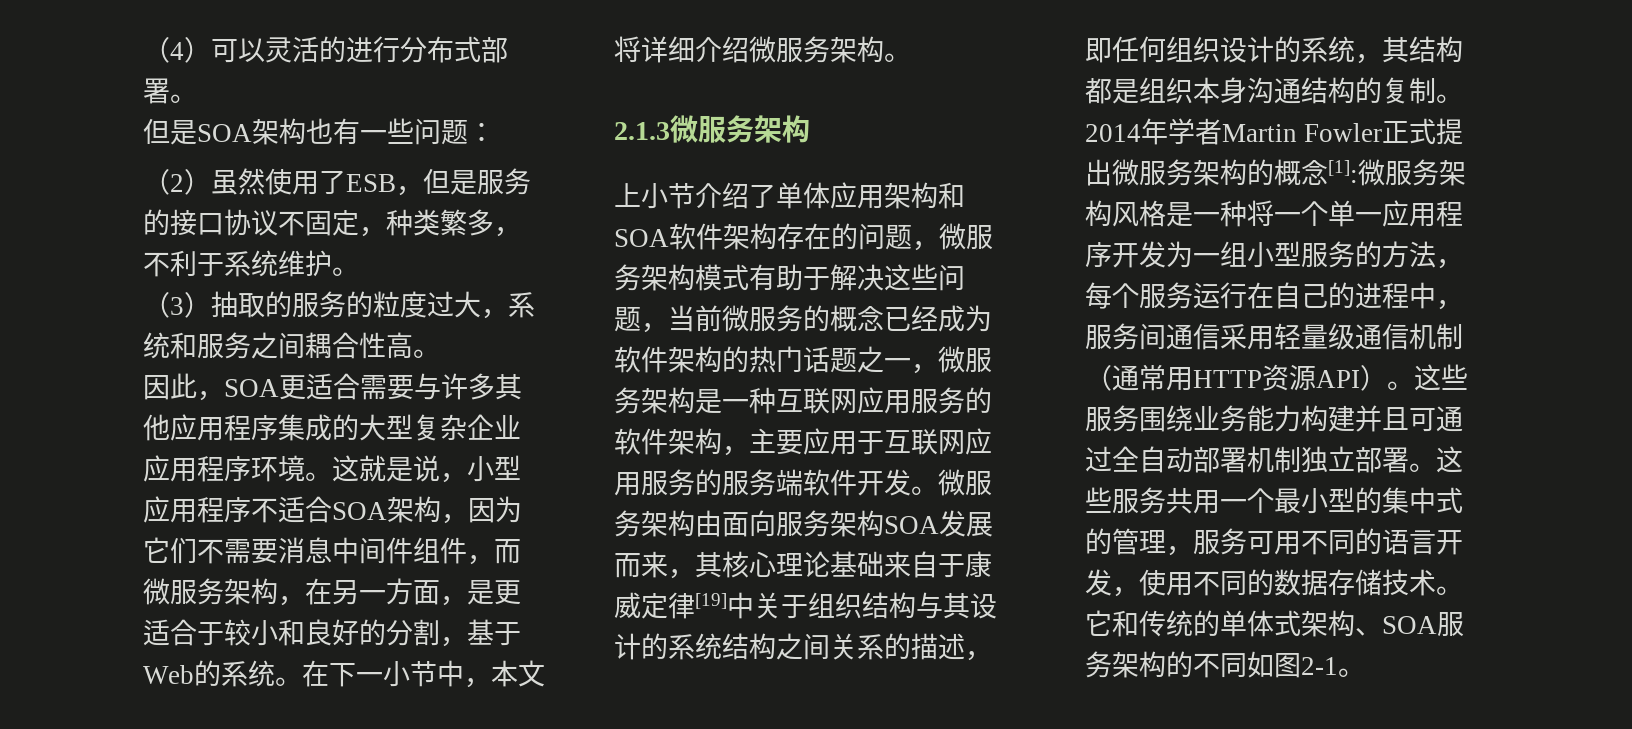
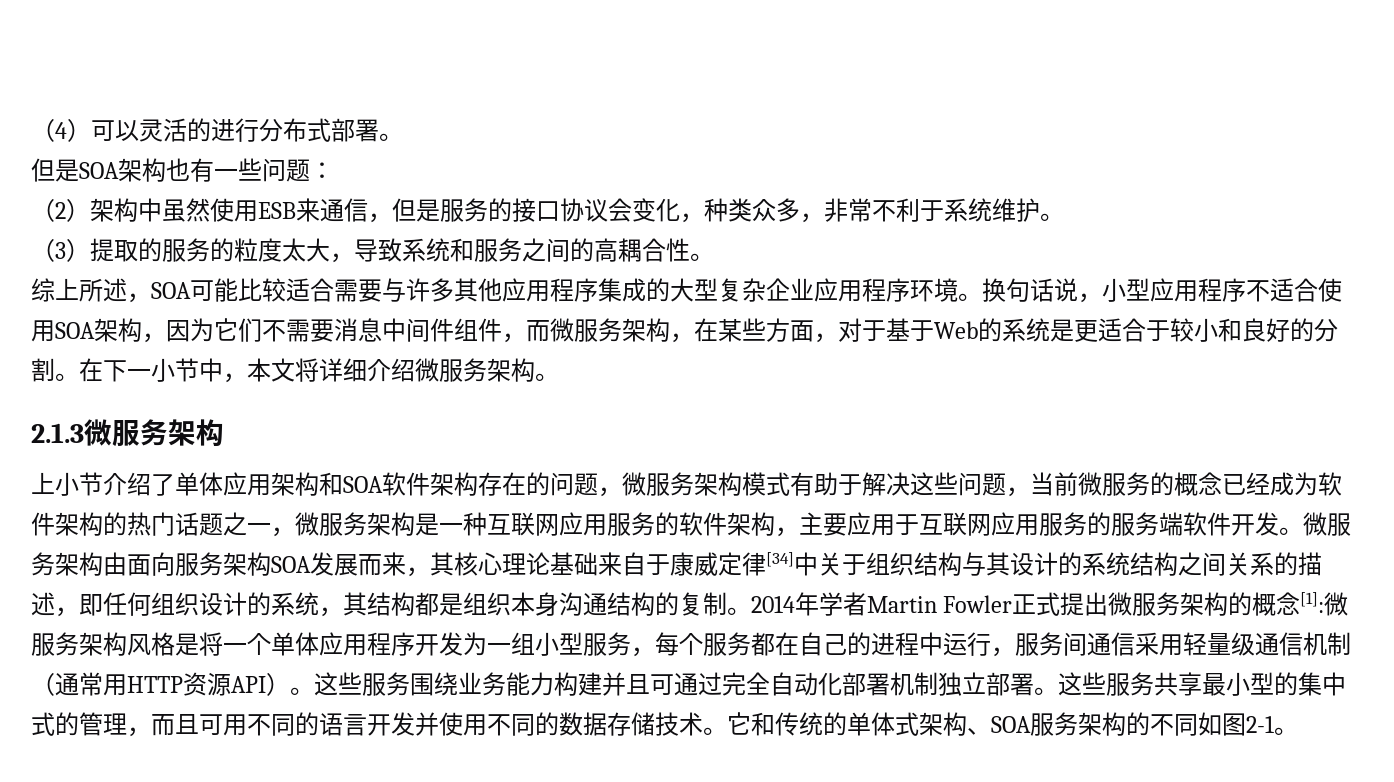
- （2）虽然使用了ESB，但是服务的接口协议不固定，种类繁多，不利于系统维护。
+ （2）架构中虽然使用ESB来通信，但是服务的接口协议会变化，种类众多，非常不利于系统维护。
- （3）抽取的服务的粒度过大，系统和服务之间耦合性高。
- 因此，SOA更适合需要与许多其他应用程序集成的大型复杂企业应用程序环境。
+ （3）提取的服务的粒度太大，导致系统和服务之间的高耦合性。
+ 综上所述，SOA可能比较适合需要与许多其他应用程序集成的大型复杂企业应用程序环境。
- 这就是说，小型应用程序不适合SOA架构，因为它们不需要消息中间件组件，而微服务架构，在另一方面，是更适合于较小和良好的分割，基于Web的系统。
+ 换句话说，小型应用程序不适合使用SOA架构，因为它们不需要消息中间件组件，而微服务架构，在某些方面，对于基于Web的系统是更适合于较小和良好的分割。
- 微服务架构由面向服务架构SOA发展而来，其核心理论基础来自于康威定律[19]中关于组织结构与其设计的系统结构之间关系的描述，即任何组织设计的系统，其结构都是组织本身沟通结构的复制。
+ 微服务架构由面向服务架构SOA发展而来，其核心理论基础来自于康威定律[34]中关于组织结构与其设计的系统结构之间关系的描述，即任何组织设计的系统，其结构都是组织本身沟通结构的复制。
- 2014年学者Martin Fowler正式提出微服务架构的概念[1]:微服务架构风格是一种将一个单一应用程序开发为一组小型服务的方法，每个服务运行在自己的进程中，服务间通信采用轻量级通信机制（通常用HTTP资源API）。
+ 2014年学者Martin Fowler正式提出微服务架构的概念[1]:微服务架构风格是将一个单体应用程序开发为一组小型服务，每个服务都在自己的进程中运行，服务间通信采用轻量级通信机制（通常用HTTP资源API）。
- 这些服务围绕业务能力构建并且可通过全自动部署机制独立部署。
+ 这些服务围绕业务能力构建并且可通过完全自动化部署机制独立部署。
- 这些服务共用一个最小型的集中式的管理，服务可用不同的语言开发，使用不同的数据存储技术。
+ 这些服务共享最小型的集中式的管理，而且可用不同的语言开发并使用不同的数据存储技术。

